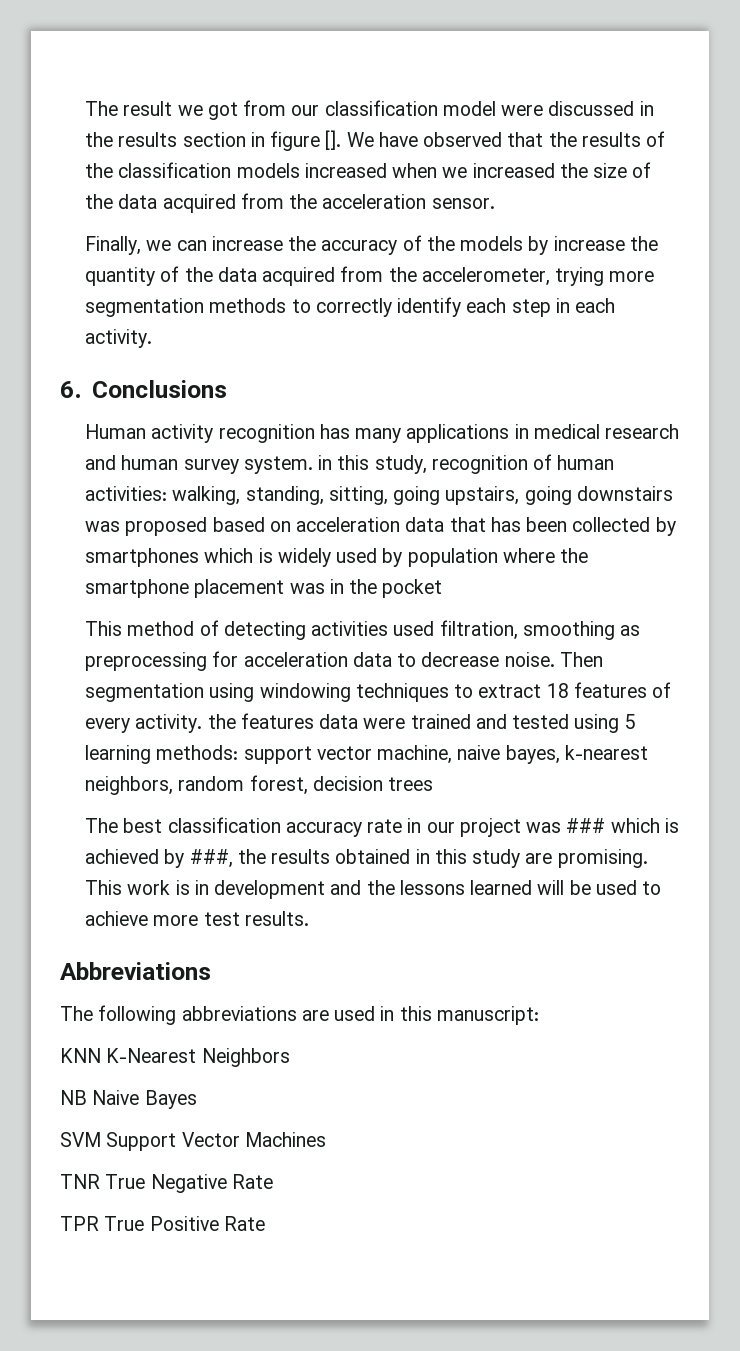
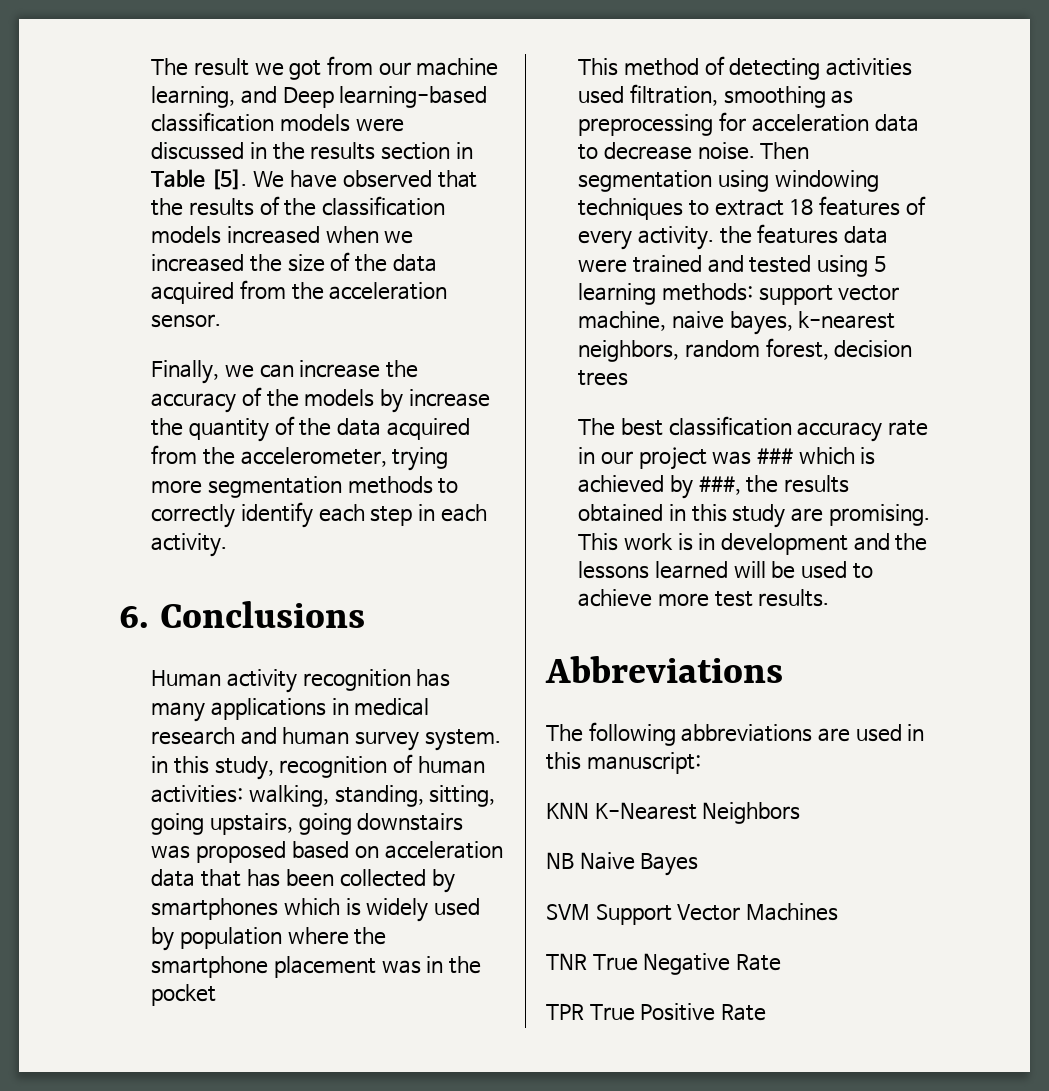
- The result we got from our classification model were discussed in the results section in figure [].
+ The result we got from our machine learning, and Deep learning-based classification models were discussed in the results section in Table [5].

